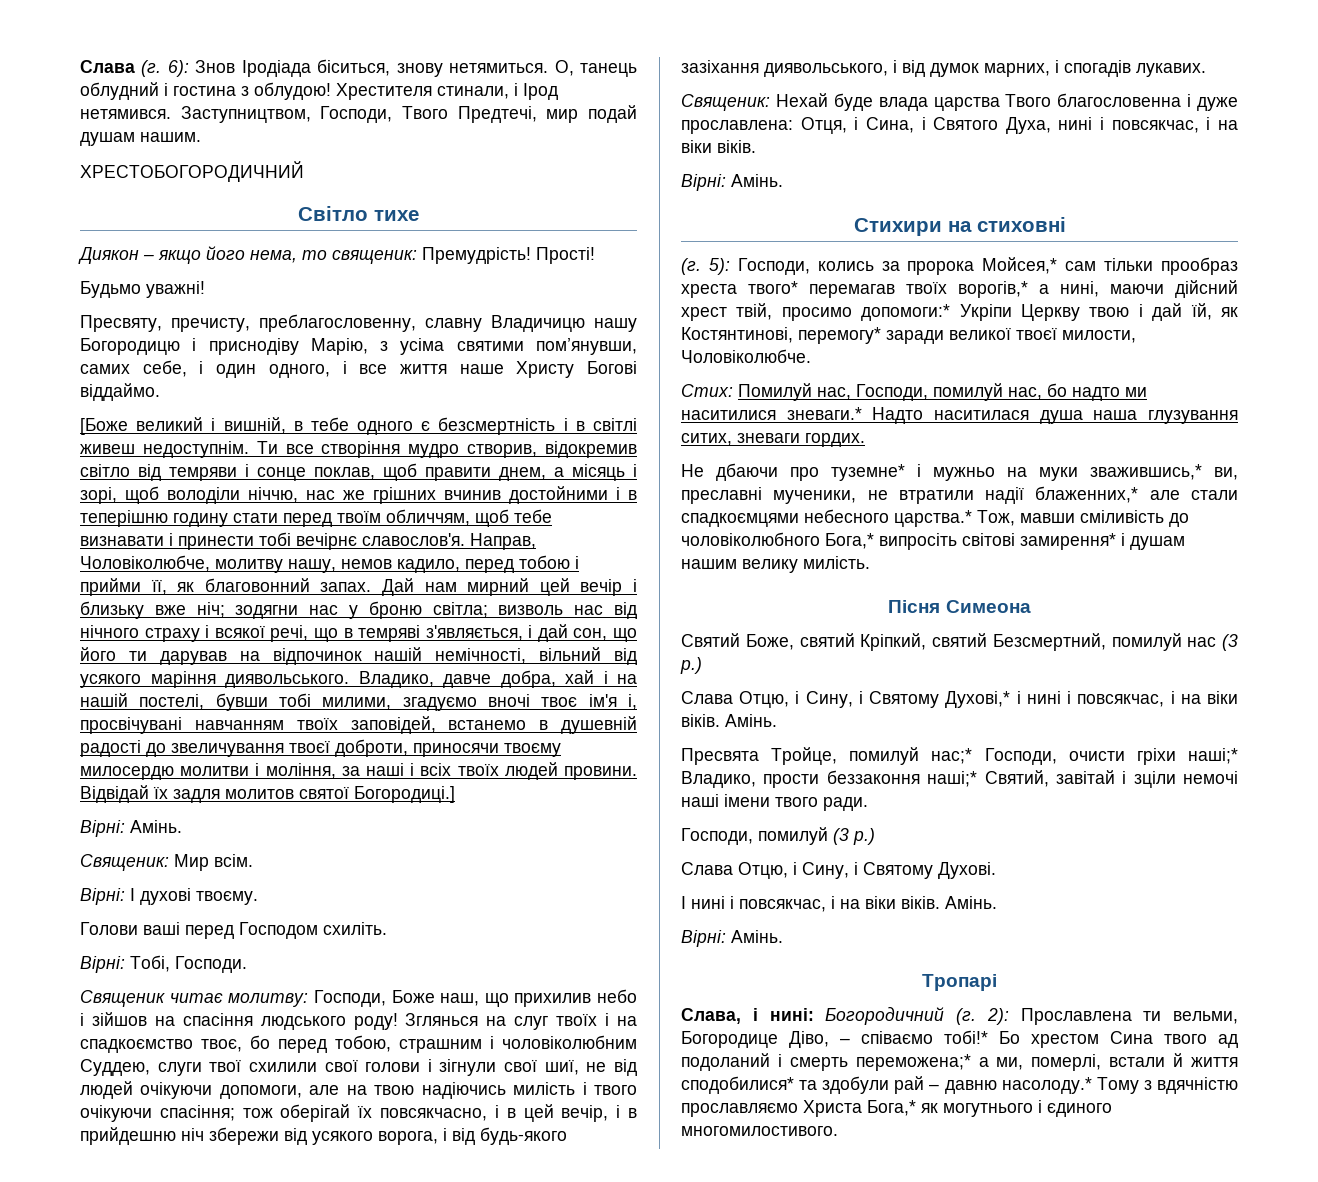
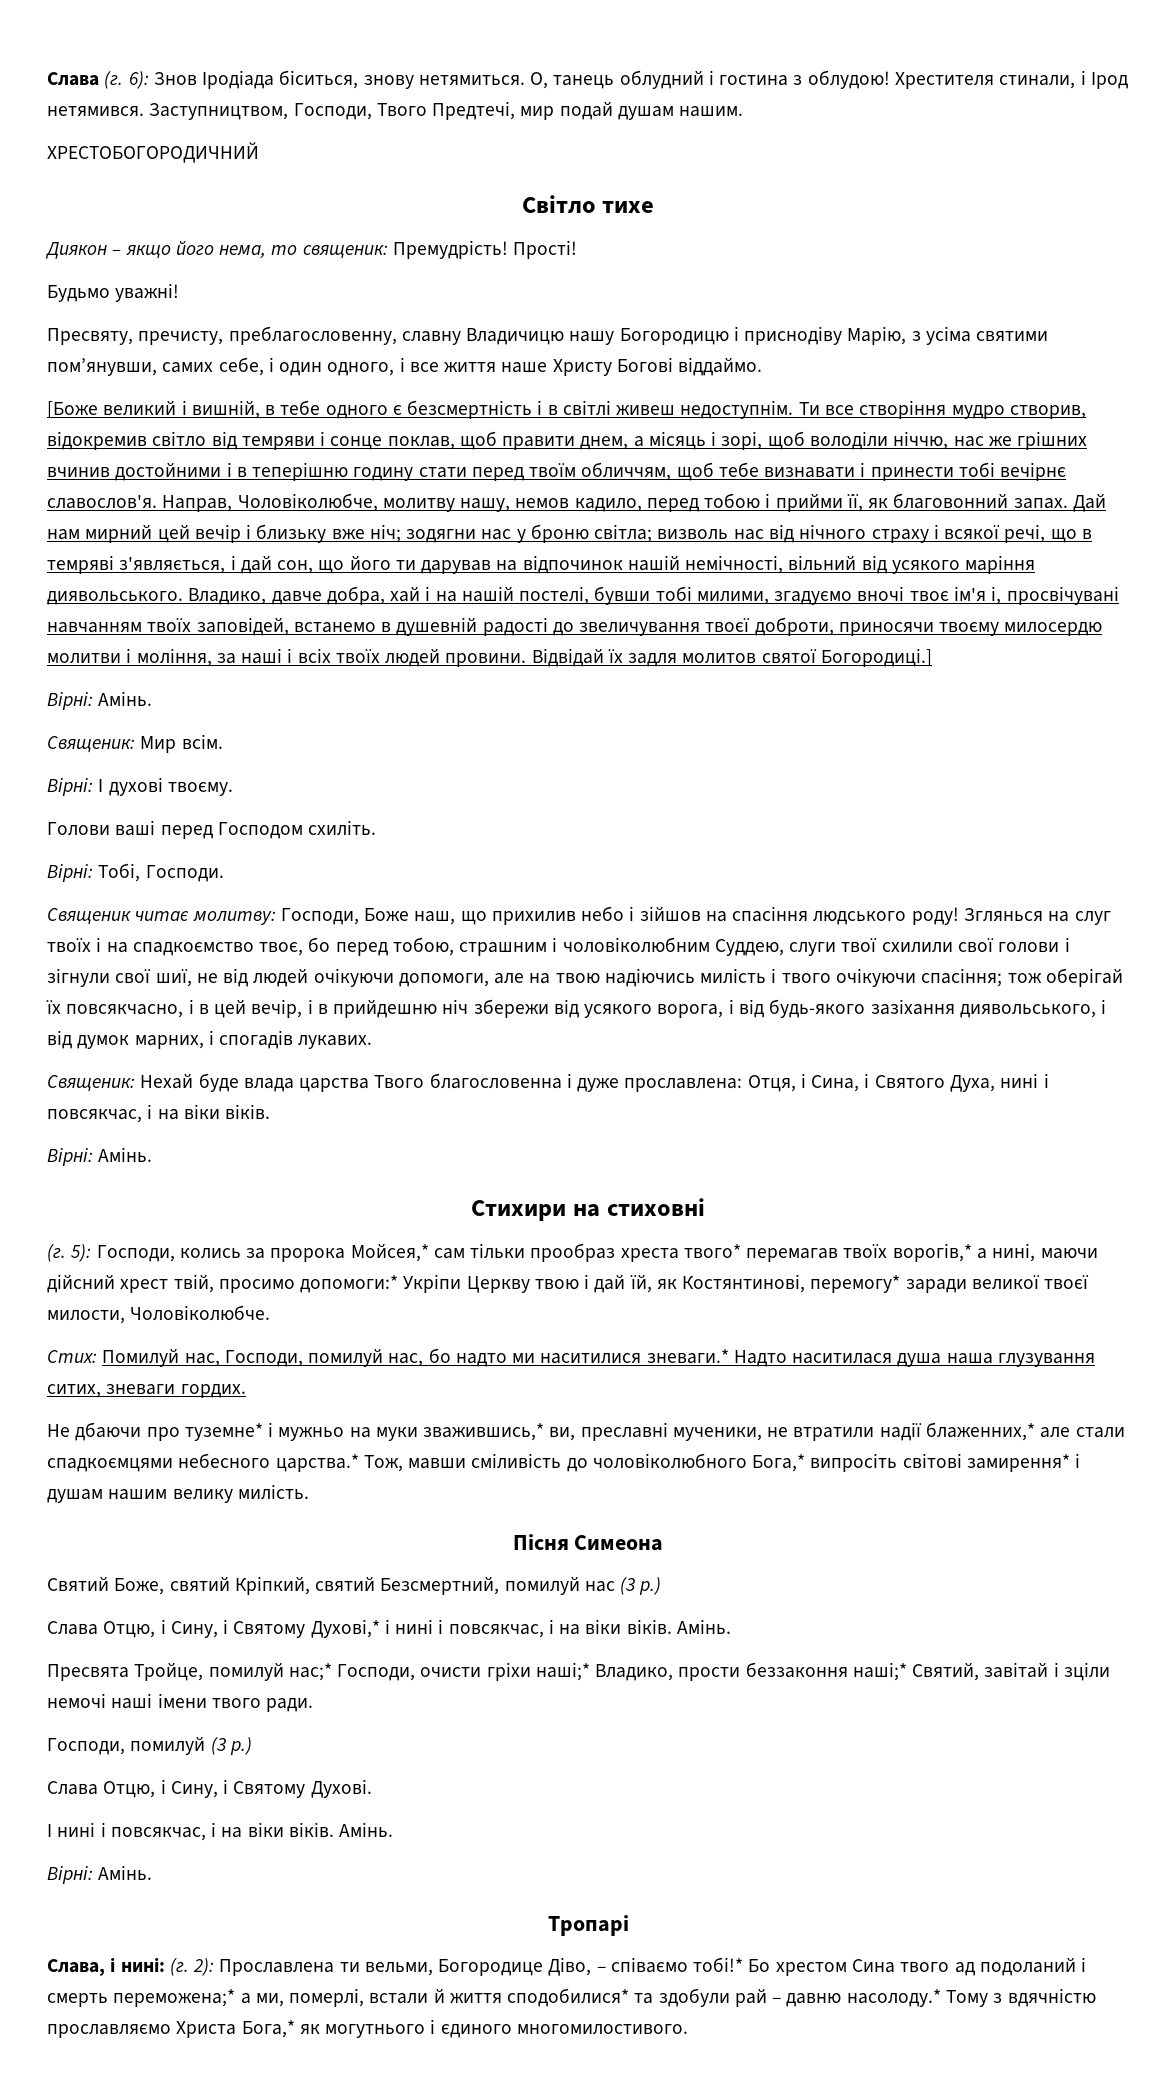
- Слава, і нині: Богородичний (г. 2): Прославлена ти вельми, Богородице Діво, – співаємо тобі!* Бо хрестом Сина твого ад подоланий і смерть переможена;* а ми, померлі, встали й життя сподобилися* та здобули рай – давню насолоду.* Тому з вдячністю прославляємо Христа Бога,* як могутнього і єдиного многомилостивого.
+ Слава, і нині: (г. 2): Прославлена ти вельми, Богородице Діво, – співаємо тобі!* Бо хрестом Сина твого ад подоланий і смерть переможена;* а ми, померлі, встали й життя сподобилися* та здобули рай – давню насолоду.* Тому з вдячністю прославляємо Христа Бога,* як могутнього і єдиного многомилостивого.

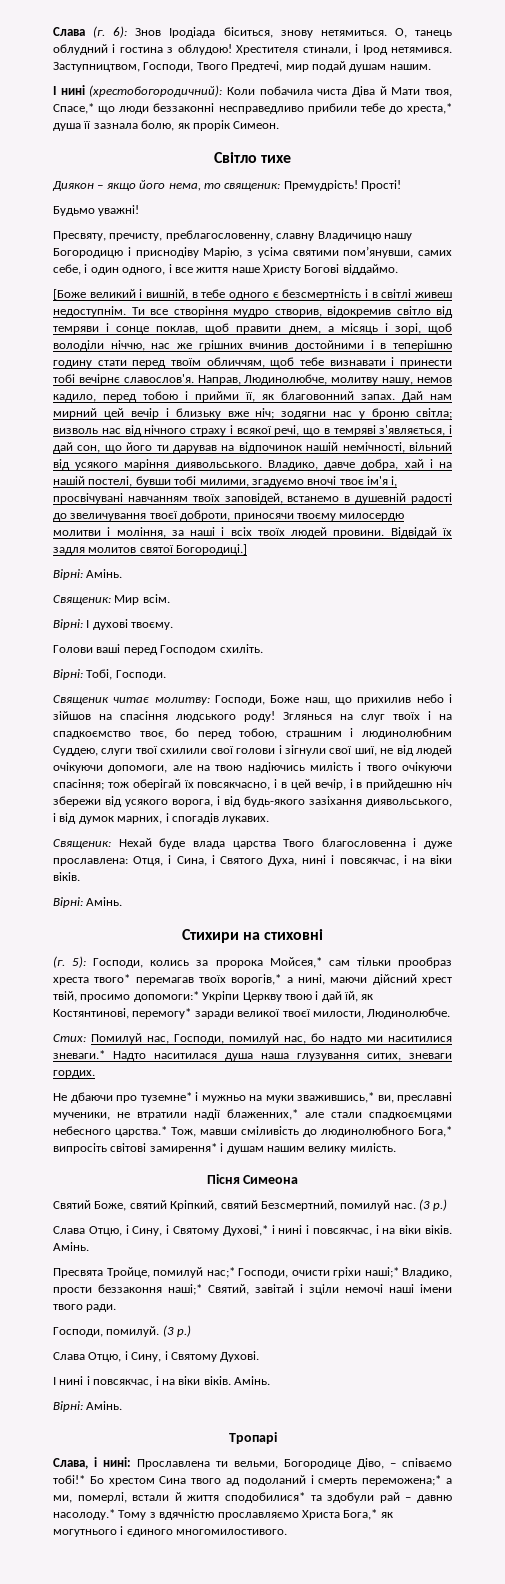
- ХРЕСТОБОГОРОДИЧНИЙ
+ І нині (хрестобогородичний): Коли побачила чиста Діва й Мати твоя, Спасе,* що люди беззаконні несправедливо прибили тебе до хреста,* душа її зазнала болю, як прорік Симеон.
- Направ, Чоловіколюбче, молитву нашу, немов кадило, перед тобою і прийми її, як благовонний запах.
+ Направ, Людинолюбче, молитву нашу, немов кадило, перед тобою і прийми її, як благовонний запах.
- Зглянься на слуг твоїх і на спадкоємство твоє, бо перед тобою, страшним і чоловіколюбним Суддею, слуги твої схилили свої голови і зігнули свої шиї, не від людей очікуючи допомоги, але на твою надіючись милість і твого очікуючи спасіння;
+ Зглянься на слуг твоїх і на спадкоємство твоє, бо перед тобою, страшним і людинолюбним Суддею, слуги твої схилили свої голови і зігнули свої шиї, не від людей очікуючи допомоги, але на твою надіючись милість і твого очікуючи спасіння;
- (г. 5): Господи, колись за пророка Мойсея,* сам тільки прообраз хреста твого* перемагав твоїх ворогів,* а нині, маючи дійсний хрест твій, просимо допомоги:* Укріпи Церкву твою і дай їй, як Костянтинові, перемогу* заради великої твоєї милости, Чоловіколюбче.
+ (г. 5): Господи, колись за пророка Мойсея,* сам тільки прообраз хреста твого* перемагав твоїх ворогів,* а нині, маючи дійсний хрест твій, просимо допомоги:* Укріпи Церкву твою і дай їй, як Костянтинові, перемогу* заради великої твоєї милости, Людинолюбче.
- Не дбаючи про туземне* і мужньо на муки зважившись,* ви, преславні мученики, не втратили надії блаженних,* але стали спадкоємцями небесного царства.* Тож, мавши сміливість до чоловіколюбного Бога,* випросіть світові замирення* і душам нашим велику милість.
+ Не дбаючи про туземне* і мужньо на муки зважившись,* ви, преславні мученики, не втратили надії блаженних,* але стали спадкоємцями небесного царства.* Тож, мавши сміливість до людинолюбного Бога,* випросіть світові замирення* і душам нашим велику милість.
- Святий Боже, святий Кріпкий, святий Безсмертний, помилуй нас (3 р.)
+ Святий Боже, святий Кріпкий, святий Безсмертний, помилуй нас. (3 р.)
- Господи, помилуй (3 р.)
+ Господи, помилуй. (3 р.)
- Слава, і нині: (г. 2): Прославлена ти вельми, Богородице Діво, – співаємо тобі!* Бо хрестом Сина твого ад подоланий і смерть переможена;* а ми, померлі, встали й життя сподобилися* та здобули рай – давню насолоду.* Тому з вдячністю прославляємо Христа Бога,* як могутнього і єдиного многомилостивого.
+ Слава, і нині: Прославлена ти вельми, Богородице Діво, – співаємо тобі!* Бо хрестом Сина твого ад подоланий і смерть переможена;* а ми, померлі, встали й життя сподобилися* та здобули рай – давню насолоду.* Тому з вдячністю прославляємо Христа Бога,* як могутнього і єдиного многомилостивого.

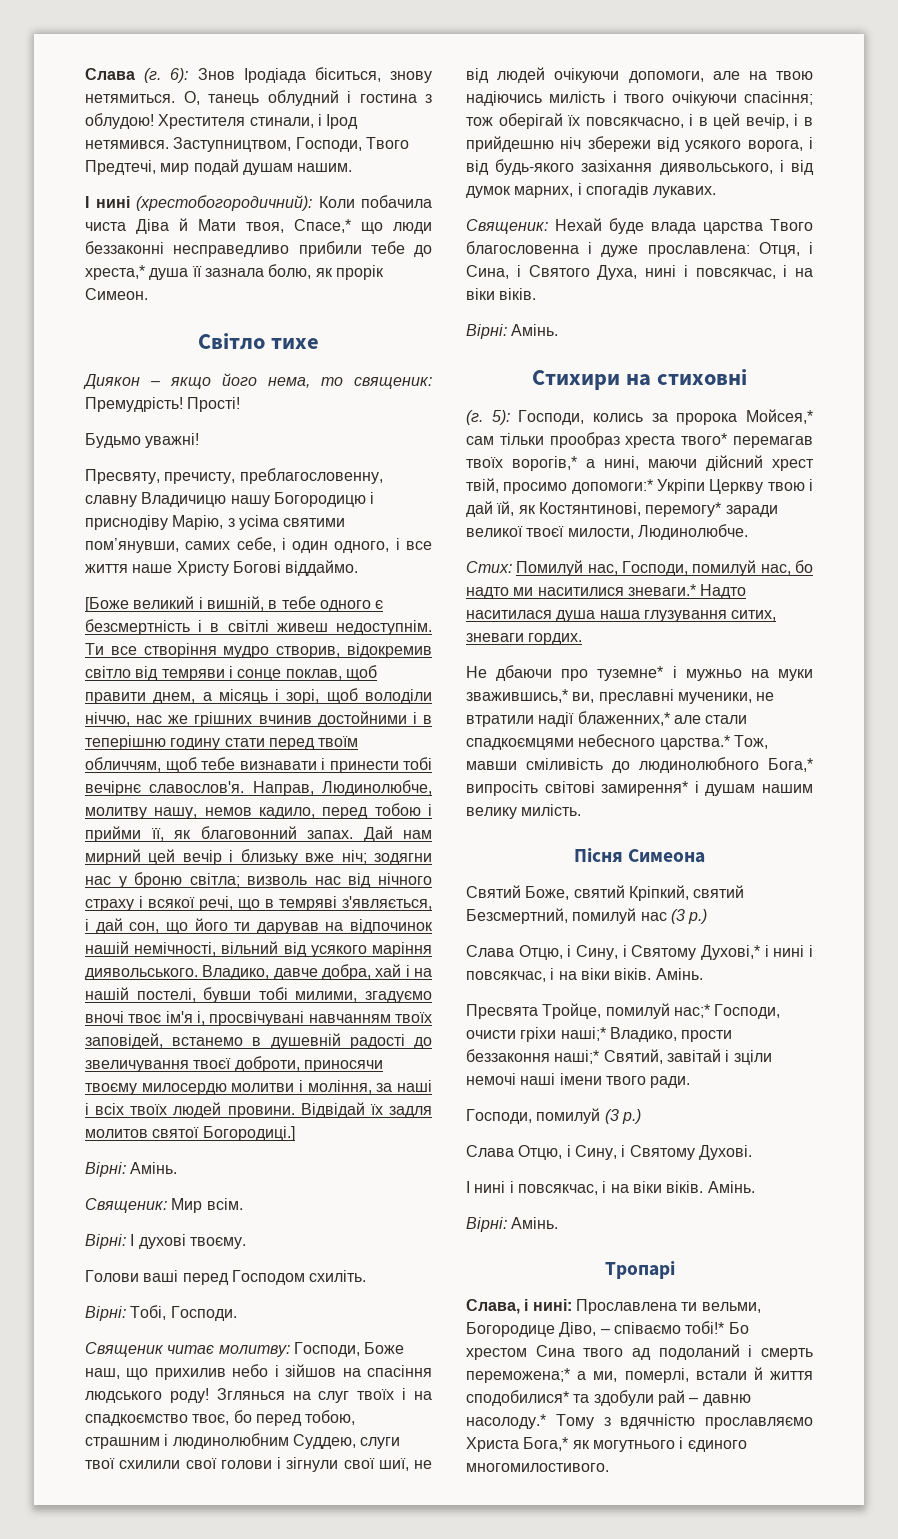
- Святий Боже, святий Кріпкий, святий Безсмертний, помилуй нас. (3 р.)
+ Святий Боже, святий Кріпкий, святий Безсмертний, помилуй нас (3 р.)
- Господи, помилуй. (3 р.)
+ Господи, помилуй (3 р.)

